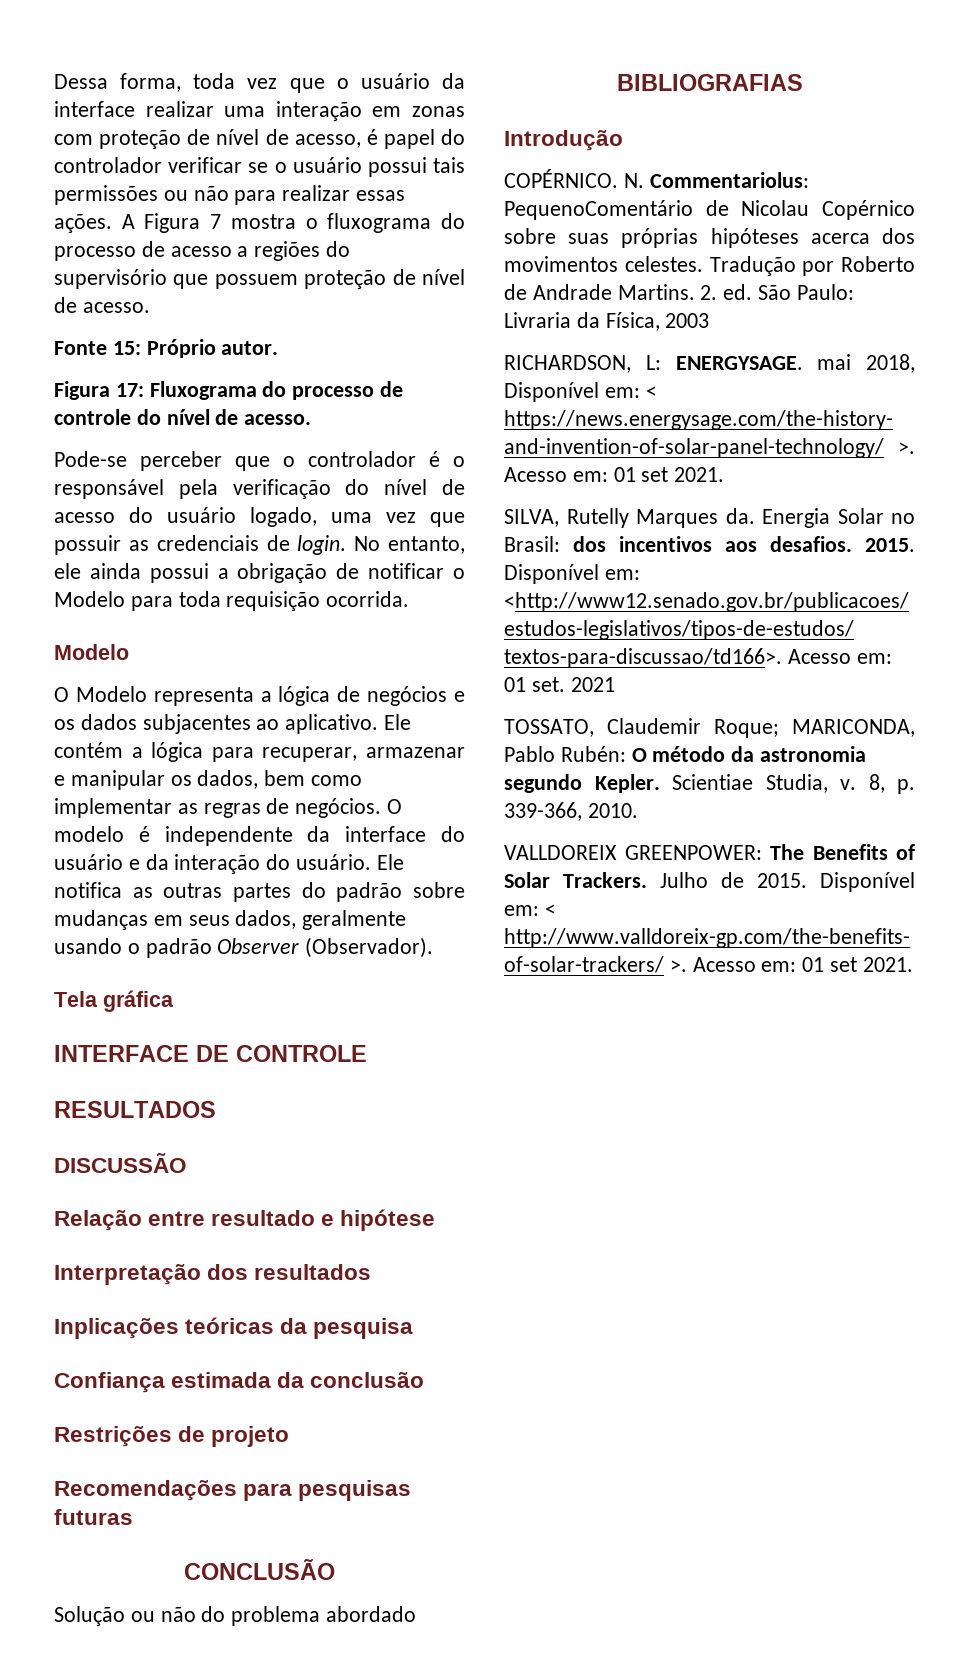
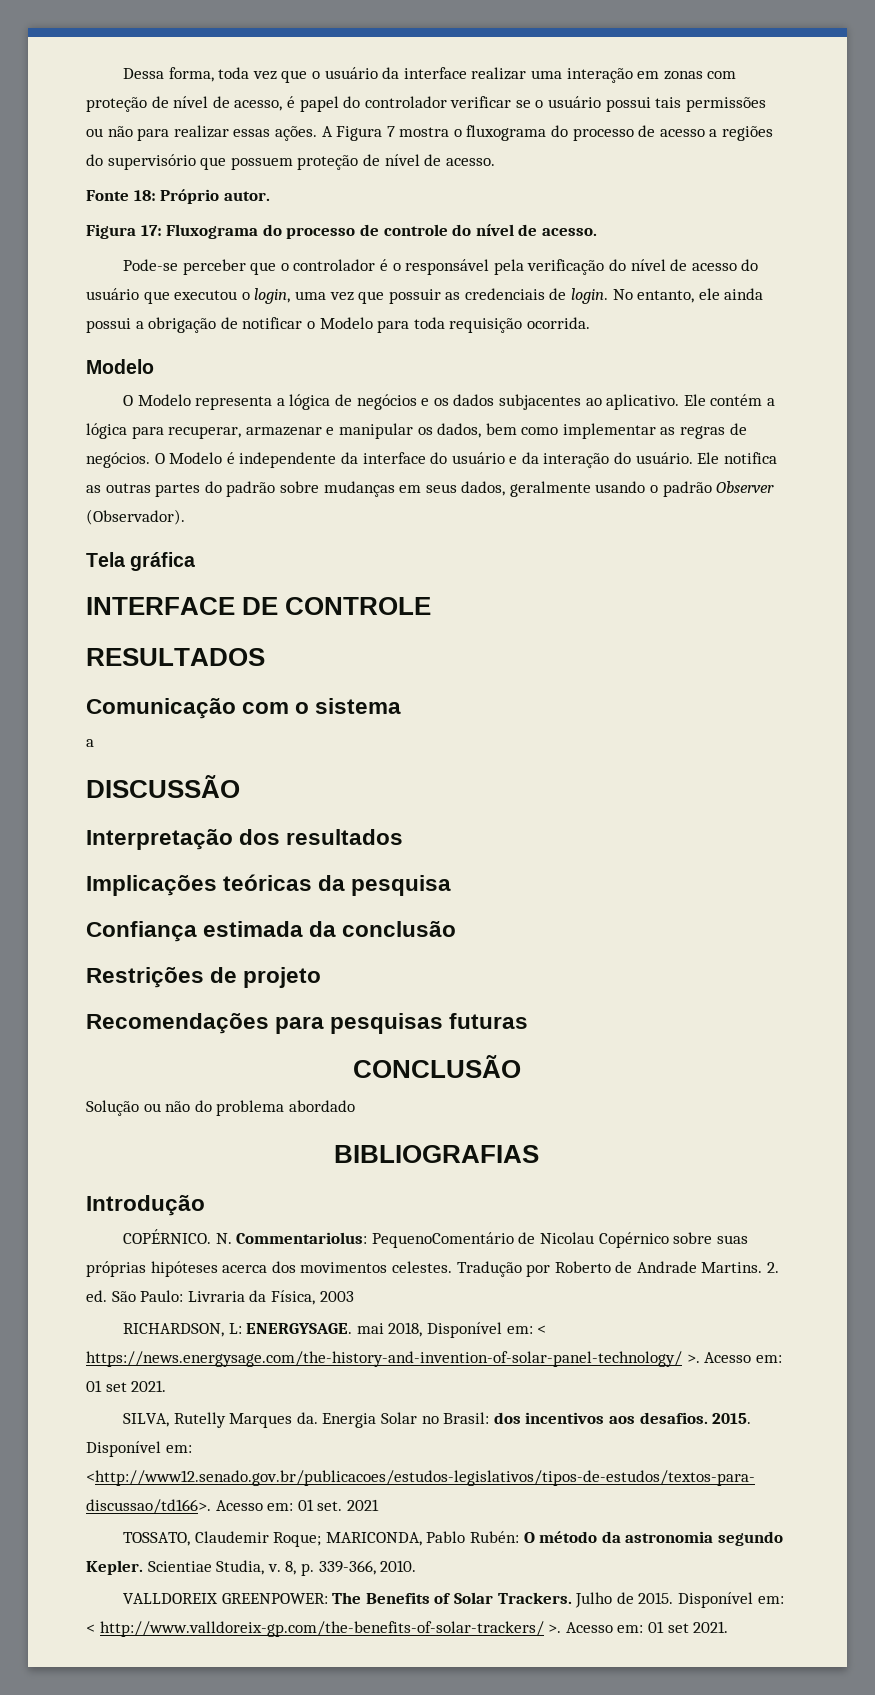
- Fonte 15: Próprio autor.
+ Fonte 18: Próprio autor.
- Pode-se perceber que o controlador é o responsável pela verificação do nível de acesso do usuário logado, uma vez que possuir as credenciais de login.
+ Pode-se perceber que o controlador é o responsável pela verificação do nível de acesso do usuário que executou o login, uma vez que possuir as credenciais de login.
- O modelo é independente da interface do usuário e da interação do usuário.
+ O Modelo é independente da interface do usuário e da interação do usuário.
+ Comunicação com o sistema
+ a
  DISCUSSÃO
- Relação entre resultado e hipótese
- Inplicações teóricas da pesquisa
+ Implicações teóricas da pesquisa

